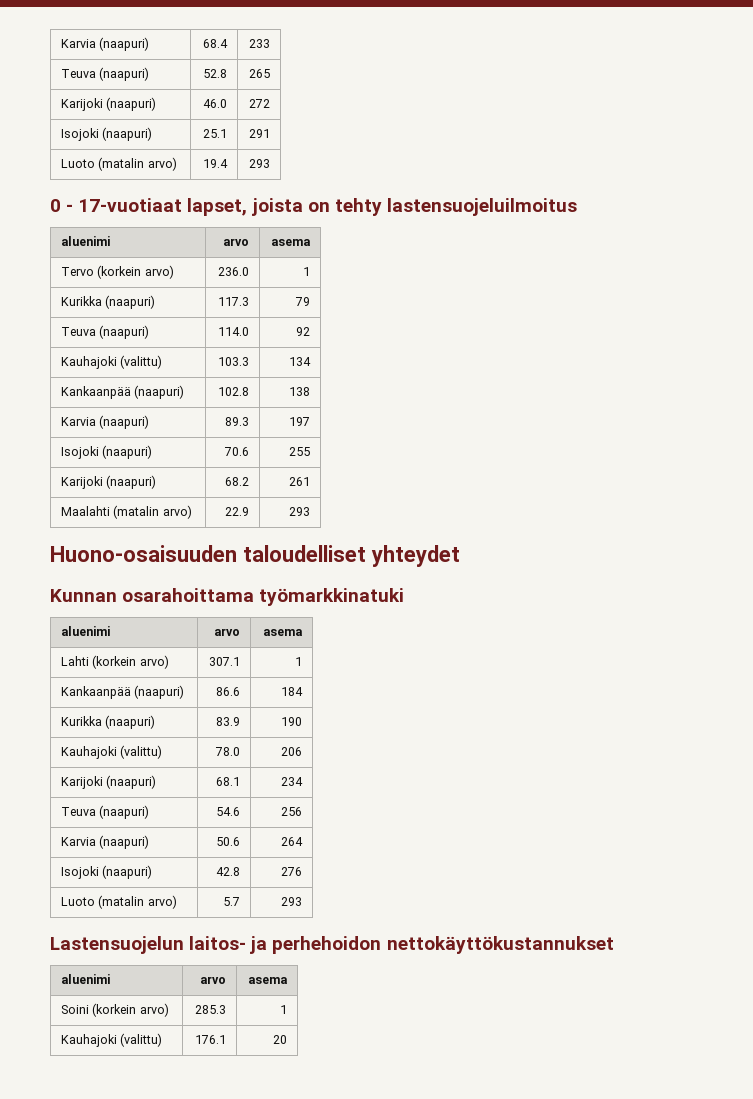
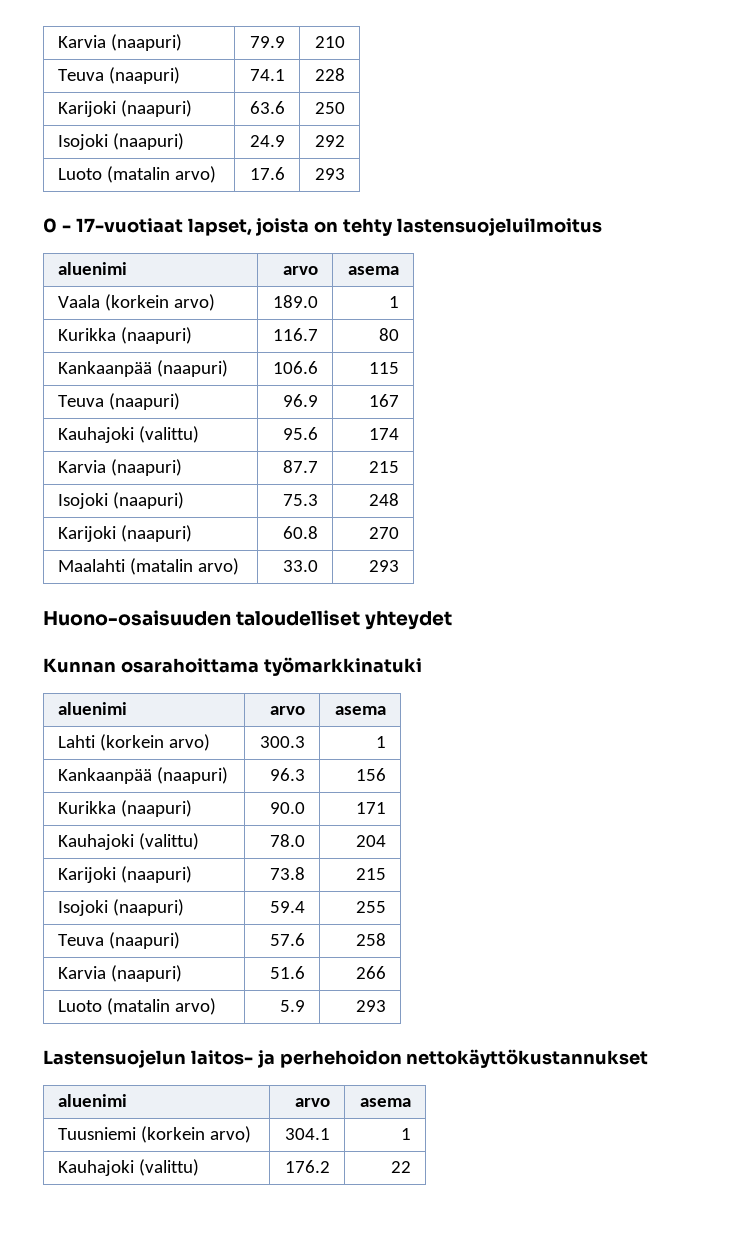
- Karvia (naapuri) | 68.4 | 233
- Teuva (naapuri) | 52.8 | 265
- Karijoki (naapuri) | 46.0 | 272
- Isojoki (naapuri) | 25.1 | 291
- Luoto (matalin arvo) | 19.4 | 293
+ Karvia (naapuri) | 79.9 | 210
+ Teuva (naapuri) | 74.1 | 228
+ Karijoki (naapuri) | 63.6 | 250
+ Isojoki (naapuri) | 24.9 | 292
+ Luoto (matalin arvo) | 17.6 | 293
- Tervo (korkein arvo) | 236.0 | 1
+ Vaala (korkein arvo) | 189.0 | 1
- Kurikka (naapuri) | 117.3 | 79
- Teuva (naapuri) | 114.0 | 92
- Kauhajoki (valittu) | 103.3 | 134
- Kankaanpää (naapuri) | 102.8 | 138
- Karvia (naapuri) | 89.3 | 197
- Isojoki (naapuri) | 70.6 | 255
- Karijoki (naapuri) | 68.2 | 261
+ Kurikka (naapuri) | 116.7 | 80
+ Kankaanpää (naapuri) | 106.6 | 115
+ Teuva (naapuri) | 96.9 | 167
+ Kauhajoki (valittu) | 95.6 | 174
+ Karvia (naapuri) | 87.7 | 215
+ Isojoki (naapuri) | 75.3 | 248
+ Karijoki (naapuri) | 60.8 | 270
- Maalahti (matalin arvo) | 22.9 | 293
+ Maalahti (matalin arvo) | 33.0 | 293
- Lahti (korkein arvo) | 307.1 | 1
+ Lahti (korkein arvo) | 300.3 | 1
- Kankaanpää (naapuri) | 86.6 | 184
- Kurikka (naapuri) | 83.9 | 190
+ Kankaanpää (naapuri) | 96.3 | 156
+ Kurikka (naapuri) | 90.0 | 171
- Kauhajoki (valittu) | 78.0 | 206
- Karijoki (naapuri) | 68.1 | 234
- Teuva (naapuri) | 54.6 | 256
- Karvia (naapuri) | 50.6 | 264
- Isojoki (naapuri) | 42.8 | 276
- Luoto (matalin arvo) | 5.7 | 293
+ Kauhajoki (valittu) | 78.0 | 204
+ Karijoki (naapuri) | 73.8 | 215
+ Isojoki (naapuri) | 59.4 | 255
+ Teuva (naapuri) | 57.6 | 258
+ Karvia (naapuri) | 51.6 | 266
+ Luoto (matalin arvo) | 5.9 | 293
- Soini (korkein arvo) | 285.3 | 1
+ Tuusniemi (korkein arvo) | 304.1 | 1
- Kauhajoki (valittu) | 176.1 | 20
+ Kauhajoki (valittu) | 176.2 | 22

